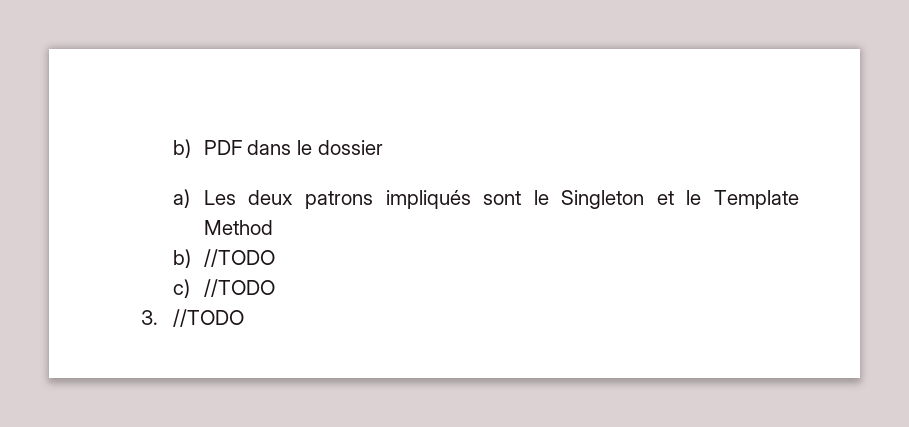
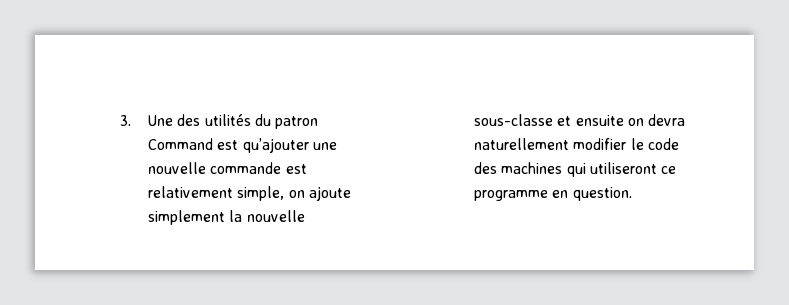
- b) PDF dans le dossier
- a) Les deux patrons impliqués sont le Singleton et le Template Method
- b) //TODO
- c) //TODO
- 3. //TODO
+ 3. Une des utilités du patron Command est qu’ajouter une nouvelle commande est relativement simple, on ajoute simplement la nouvelle sous-classe et ensuite on devra naturellement modifier le code des machines qui utiliseront ce programme en question.

